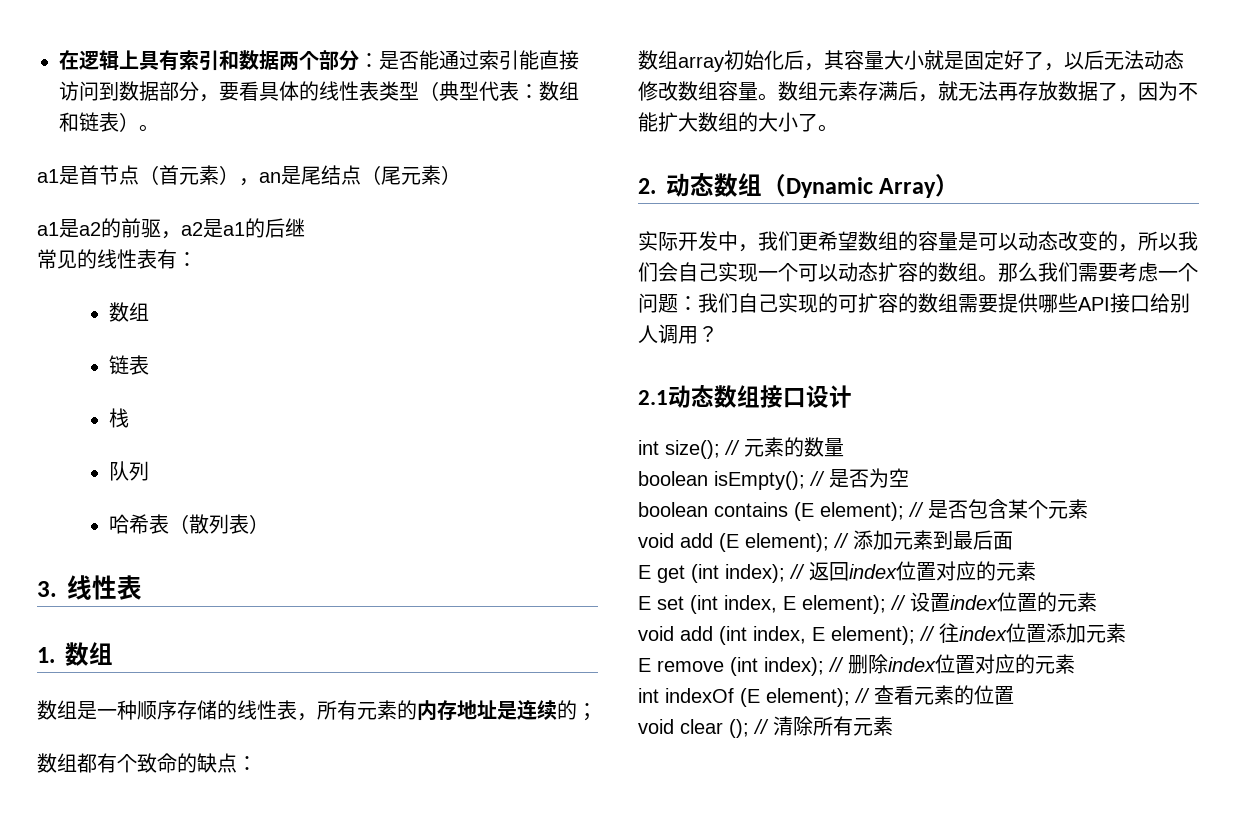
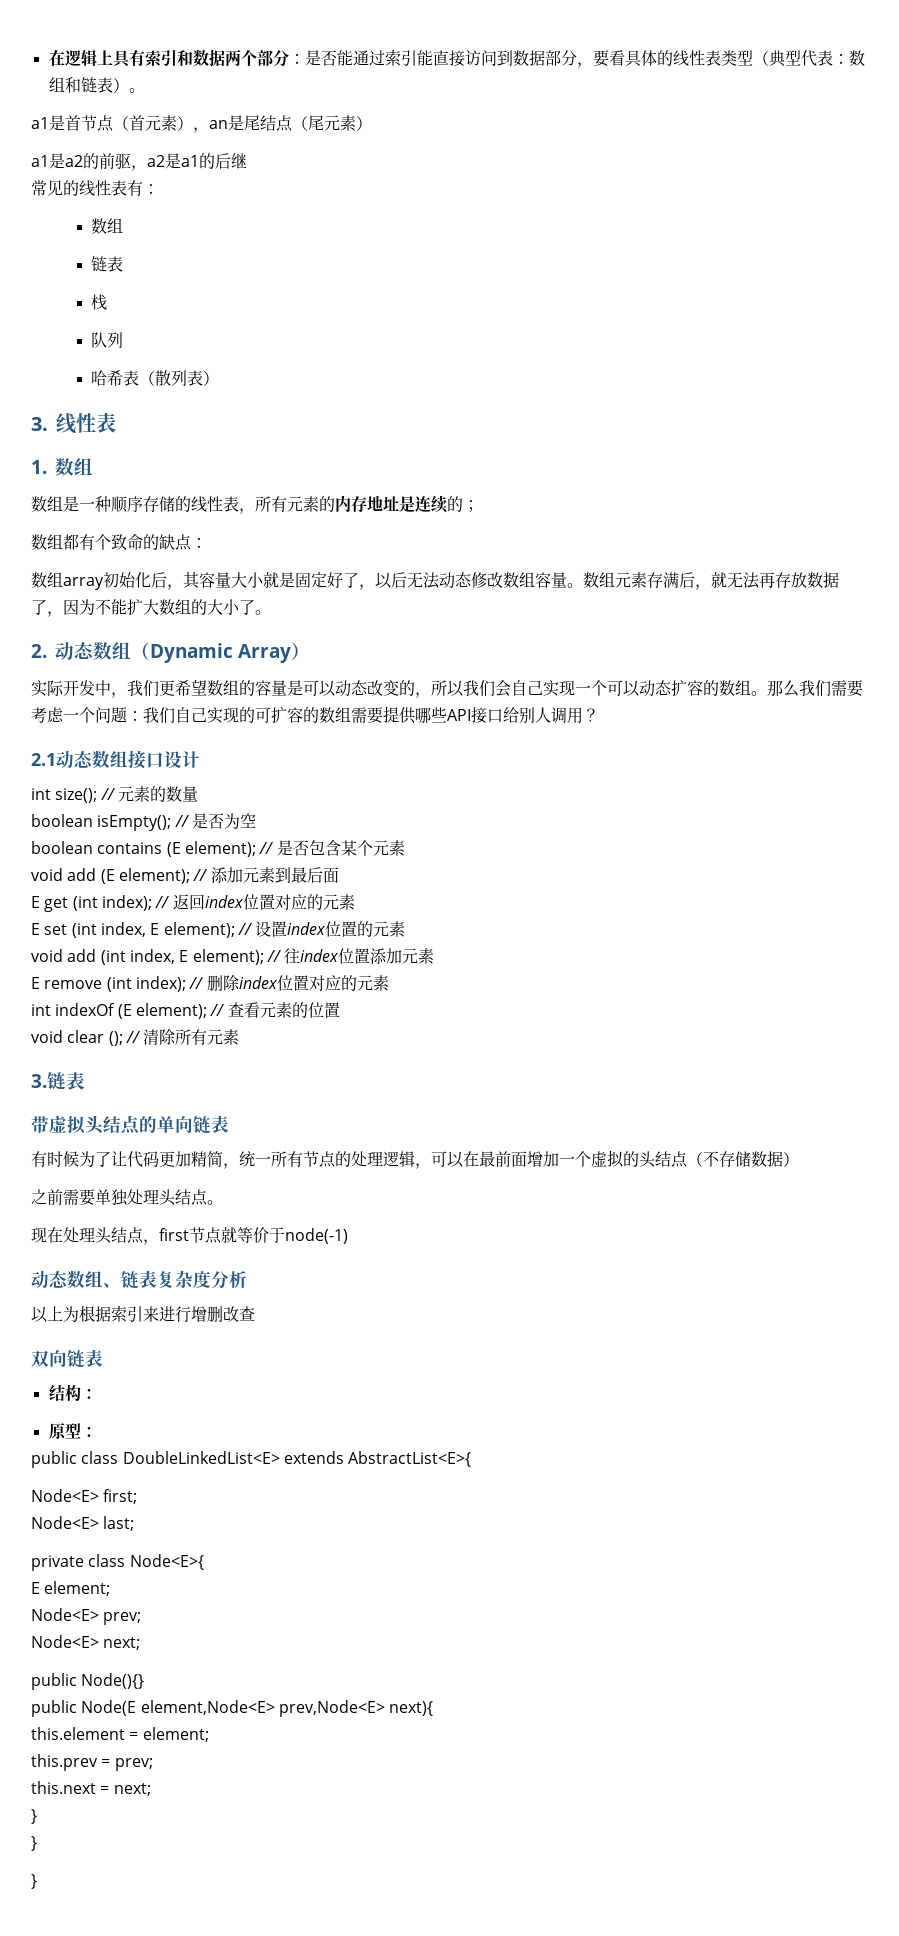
+ 3.链表
+ 带虚拟头结点的单向链表
+ 有时候为了让代码更加精简，统一所有节点的处理逻辑，可以在最前面增加一个虚拟的头结点（不存储数据）
+ 之前需要单独处理头结点。
+ 现在处理头结点，first节点就等价于node(-1)
+ 动态数组、链表复杂度分析
+ 以上为根据索引来进行增删改查
+ 双向链表
+ 结构：
+ 原型：
+ public class DoubleLinkedList<E> extends AbstractList<E>{
+ Node<E> first;
+ Node<E> last;
+ private class Node<E>{
+ E element;
+ Node<E> prev;
+ Node<E> next;
+ public Node(){}
+ public Node(E element,Node<E> prev,Node<E> next){
+ this.element = element;
+ this.prev = prev;
+ this.next = next;
+ }
+ }
+ }

